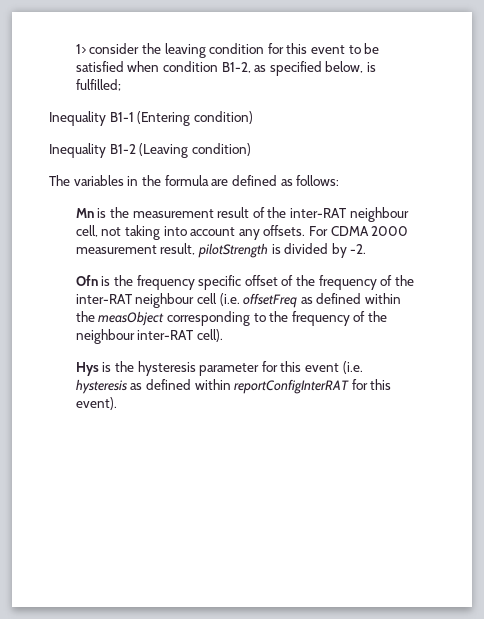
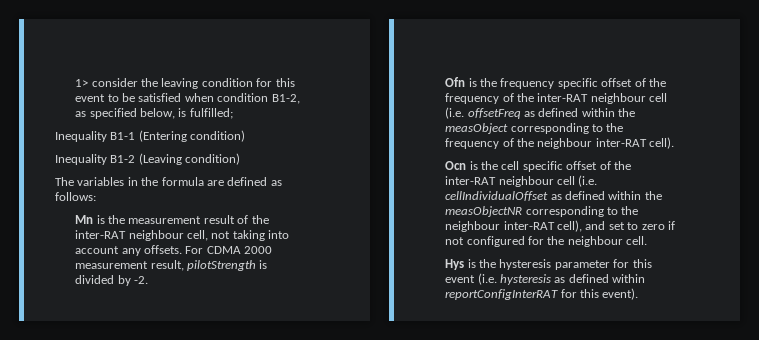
+ Ocn is the cell specific offset of the inter-RAT neighbour cell (i.e. cellIndividualOffset as defined within the measObjectNR corresponding to the neighbour inter-RAT cell), and set to zero if not configured for the neighbour cell.

